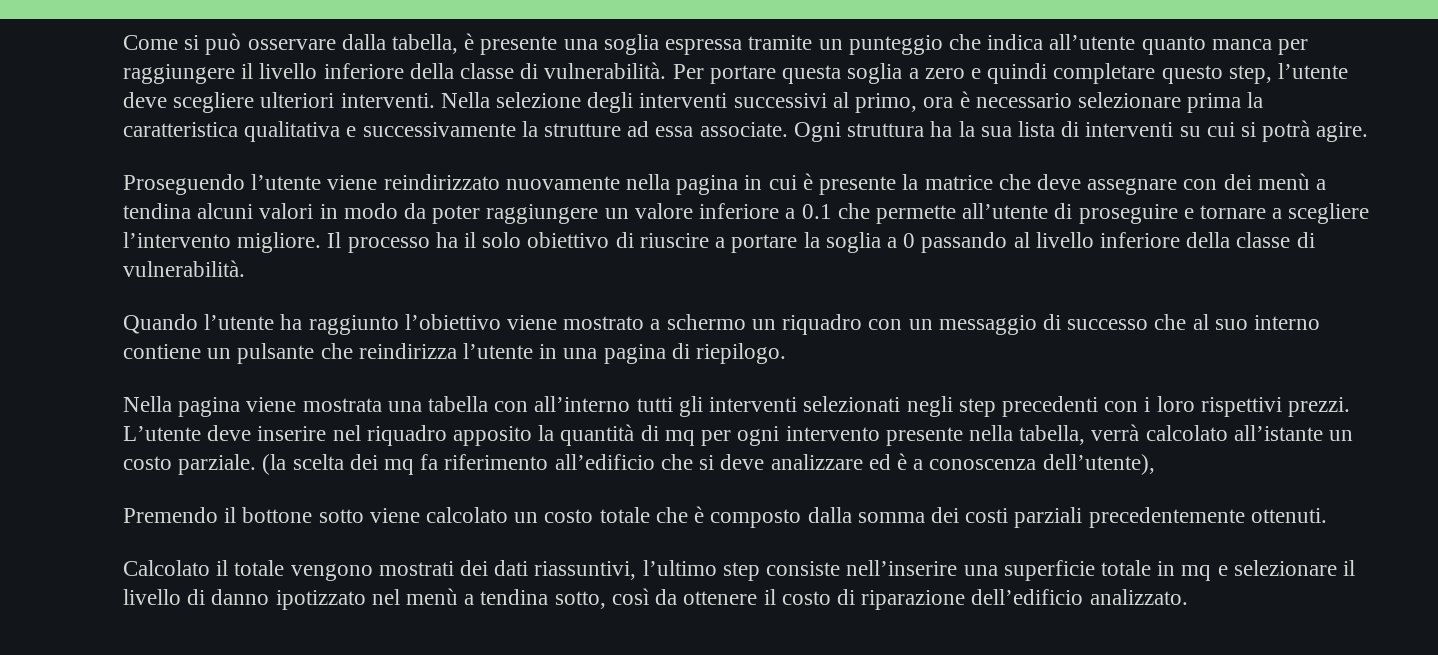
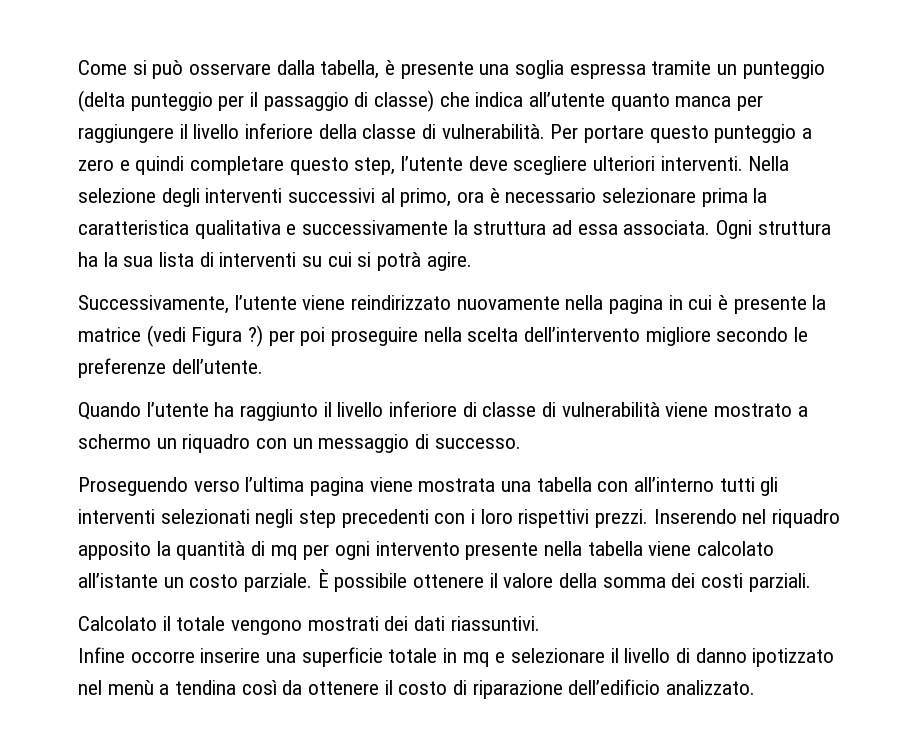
- Come si può osservare dalla tabella, è presente una soglia espressa tramite un punteggio che indica all’utente quanto manca per raggiungere il livello inferiore della classe di vulnerabilità.
+ Come si può osservare dalla tabella, è presente una soglia espressa tramite un punteggio (delta punteggio per il passaggio di classe) che indica all’utente quanto manca per raggiungere il livello inferiore della classe di vulnerabilità.
- Per portare questa soglia a zero e quindi completare questo step, l’utente deve scegliere ulteriori interventi.
+ Per portare questo punteggio a zero e quindi completare questo step, l’utente deve scegliere ulteriori interventi.
- Nella selezione degli interventi successivi al primo, ora è necessario selezionare prima la caratteristica qualitativa e successivamente la strutture ad essa associate.
+ Nella selezione degli interventi successivi al primo, ora è necessario selezionare prima la caratteristica qualitativa e successivamente la struttura ad essa associata.
- Proseguendo l’utente viene reindirizzato nuovamente nella pagina in cui è presente la matrice che deve assegnare con dei menù a tendina alcuni valori in modo da poter raggiungere un valore inferiore a 0.1 che permette all’utente di proseguire e tornare a scegliere l’intervento migliore. Il processo ha il solo obiettivo di riuscire a portare la soglia a 0 passando al livello inferiore della classe di vulnerabilità.
- Quando l’utente ha raggiunto l’obiettivo viene mostrato a schermo un riquadro con un messaggio di successo che al suo interno contiene un pulsante che reindirizza l’utente in una pagina di riepilogo.
- Nella pagina viene mostrata una tabella con all’interno tutti gli interventi selezionati negli step precedenti con i loro rispettivi prezzi.
+ Successivamente, l’utente viene reindirizzato nuovamente nella pagina in cui è presente la matrice (vedi Figura ?) per poi proseguire nella scelta dell’intervento migliore secondo le preferenze dell’utente.
+ Quando l’utente ha raggiunto il livello inferiore di classe di vulnerabilità viene mostrato a schermo un riquadro con un messaggio di successo.
+ Proseguendo verso l’ultima pagina viene mostrata una tabella con all’interno tutti gli interventi selezionati negli step precedenti con i loro rispettivi prezzi.
- L’utente deve inserire nel riquadro apposito la quantità di mq per ogni intervento presente nella tabella, verrà calcolato all’istante un costo parziale.
+ Inserendo nel riquadro apposito la quantità di mq per ogni intervento presente nella tabella viene calcolato all’istante un costo parziale.
- (la scelta dei mq fa riferimento all’edificio che si deve analizzare ed è a conoscenza dell’utente),
- Premendo il bottone sotto viene calcolato un costo totale che è composto dalla somma dei costi parziali precedentemente ottenuti.
+ È possibile ottenere il valore della somma dei costi parziali.
- Calcolato il totale vengono mostrati dei dati riassuntivi, l’ultimo step consiste nell’inserire una superficie totale in mq e selezionare il livello di danno ipotizzato nel menù a tendina sotto, così da ottenere il costo di riparazione dell’edificio analizzato.
+ Calcolato il totale vengono mostrati dei dati riassuntivi.
+ Infine occorre inserire una superficie totale in mq e selezionare il livello di danno ipotizzato nel menù a tendina così da ottenere il costo di riparazione dell’edificio analizzato.

